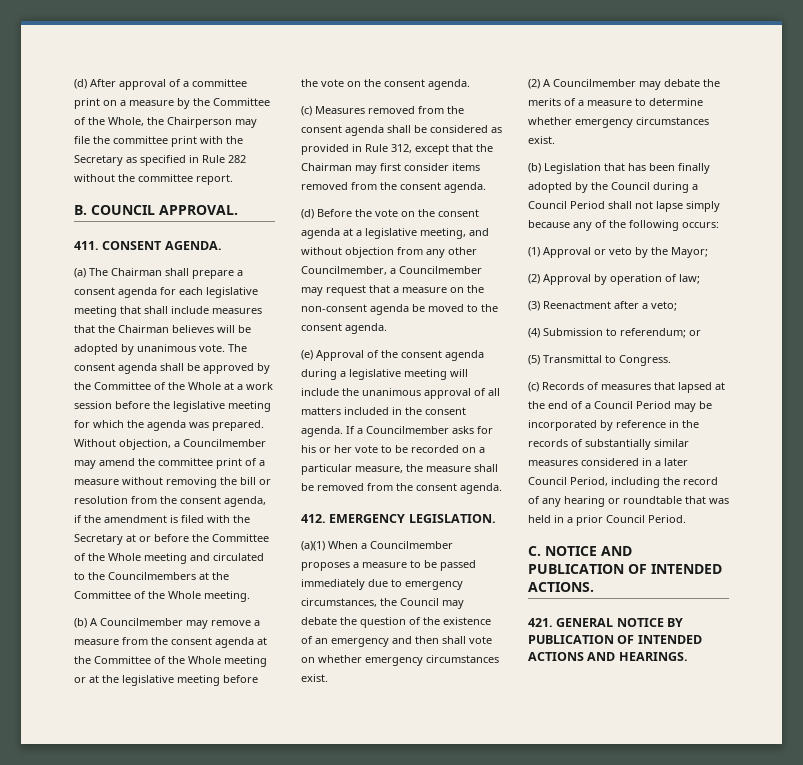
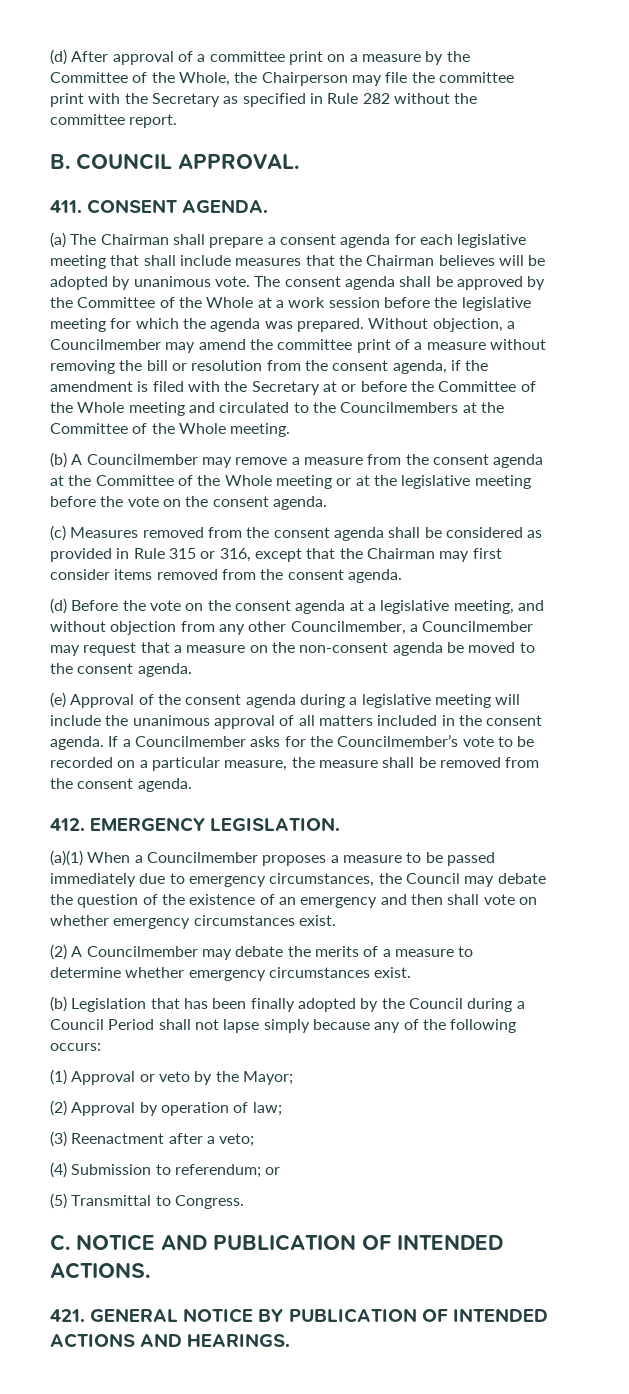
- (c) Measures removed from the consent agenda shall be considered as provided in Rule 312, except that the Chairman may first consider items removed from the consent agenda.
+ (c) Measures removed from the consent agenda shall be considered as provided in Rule 315 or 316, except that the Chairman may first consider items removed from the consent agenda.
- If a Councilmember asks for his or her vote to be recorded on a particular measure, the measure shall be removed from the consent agenda.
+ If a Councilmember asks for the Councilmember’s vote to be recorded on a particular measure, the measure shall be removed from the consent agenda.
- (c) Records of measures that lapsed at the end of a Council Period may be incorporated by reference in the records of substantially similar measures considered in a later Council Period, including the record of any hearing or roundtable that was held in a prior Council Period.

